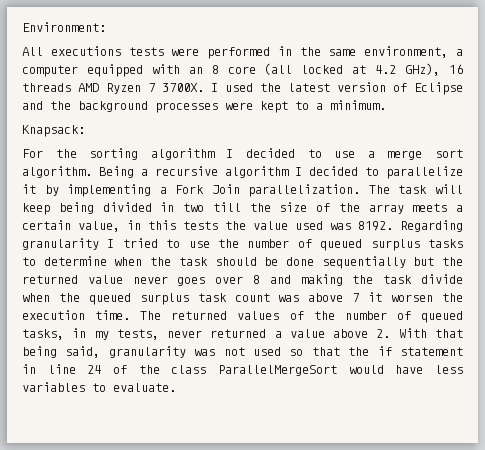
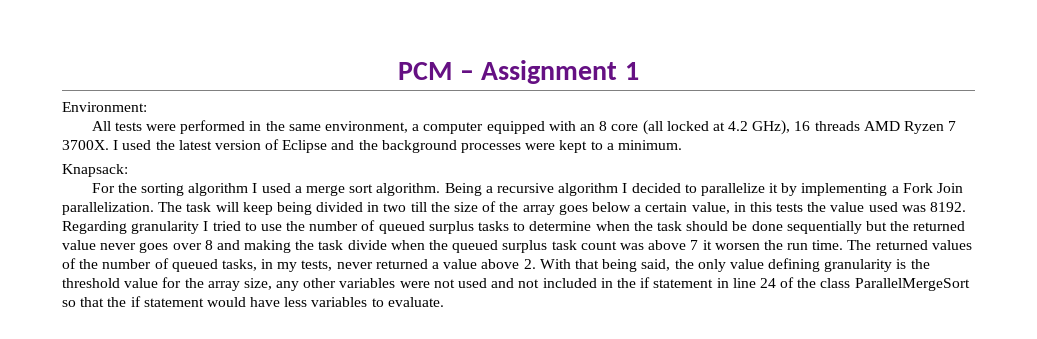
+ PCM – Assignment 1
- All executions tests were performed in the same environment, a computer equipped with an 8 core (all locked at 4.2 GHz), 16 threads AMD Ryzen 7 3700X.
+ All tests were performed in the same environment, a computer equipped with an 8 core (all locked at 4.2 GHz), 16 threads AMD Ryzen 7 3700X.
- For the sorting algorithm I decided to use a merge sort algorithm.
+ For the sorting algorithm I used a merge sort algorithm.
- The task will keep being divided in two till the size of the array meets a certain value, in this tests the value used was 8192.
+ The task will keep being divided in two till the size of the array goes below a certain value, in this tests the value used was 8192.
- Regarding granularity I tried to use the number of queued surplus tasks to determine when the task should be done sequentially but the returned value never goes over 8 and making the task divide when the queued surplus task count was above 7 it worsen the execution time.
+ Regarding granularity I tried to use the number of queued surplus tasks to determine when the task should be done sequentially but the returned value never goes over 8 and making the task divide when the queued surplus task count was above 7 it worsen the run time.
- The returned values of the number of queued tasks, in my tests, never returned a value above 2. With that being said, granularity was not used so that the if statement in line 24 of the class ParallelMergeSort would have less variables to evaluate.
+ The returned values of the number of queued tasks, in my tests, never returned a value above 2. With that being said, the only value defining granularity is the threshold value for the array size, any other variables were not used and not included in the if statement in line 24 of the class ParallelMergeSort so that the if statement would have less variables to evaluate.

